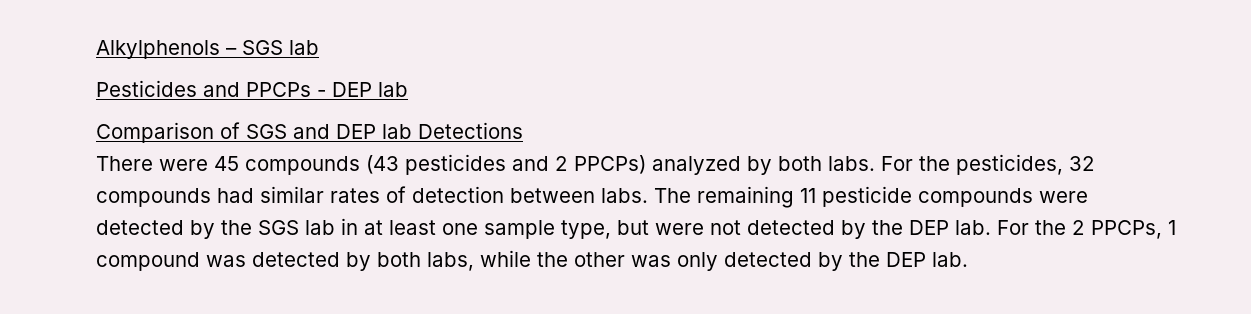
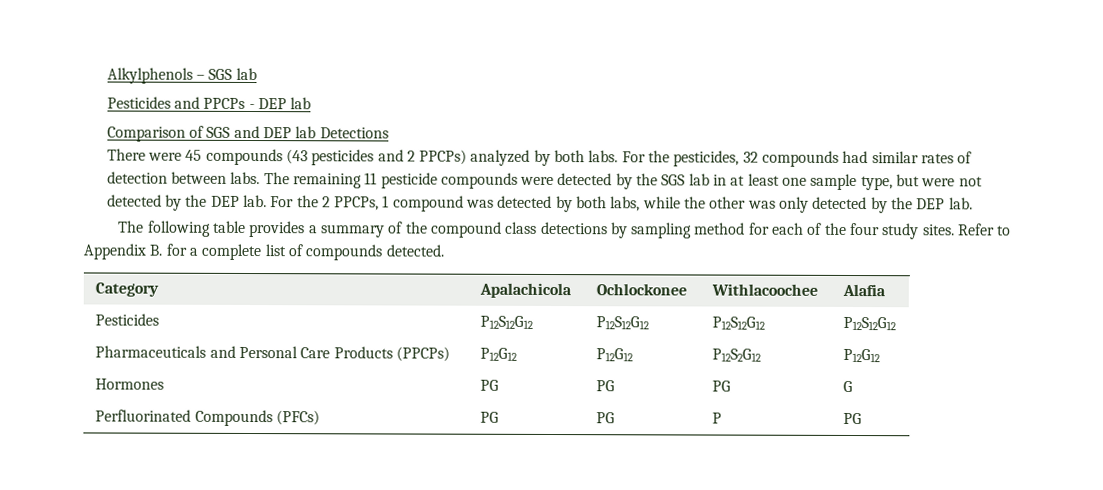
+ The following table provides a summary of the compound class detections by sampling method for each of the four study sites. Refer to Appendix B. for a complete list of compounds detected.
+ Category | Apalachicola | Ochlockonee | Withlacoochee | Alafia
+ Pesticides | P12S12G12 | P12S12G12 | P12S12G12 | P12S12G12
+ Pharmaceuticals and Personal Care Products (PPCPs) | P12G12 | P12G12 | P12S2G12 | P12G12
+ Hormones | PG | PG | PG | G
+ Perfluorinated Compounds (PFCs) | PG | PG | P | PG

